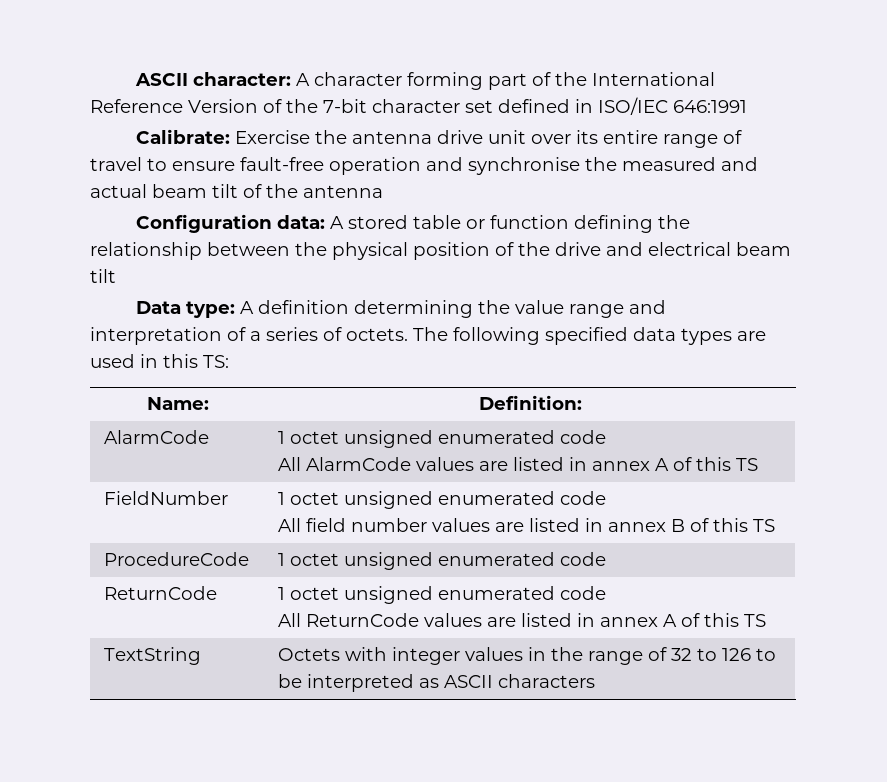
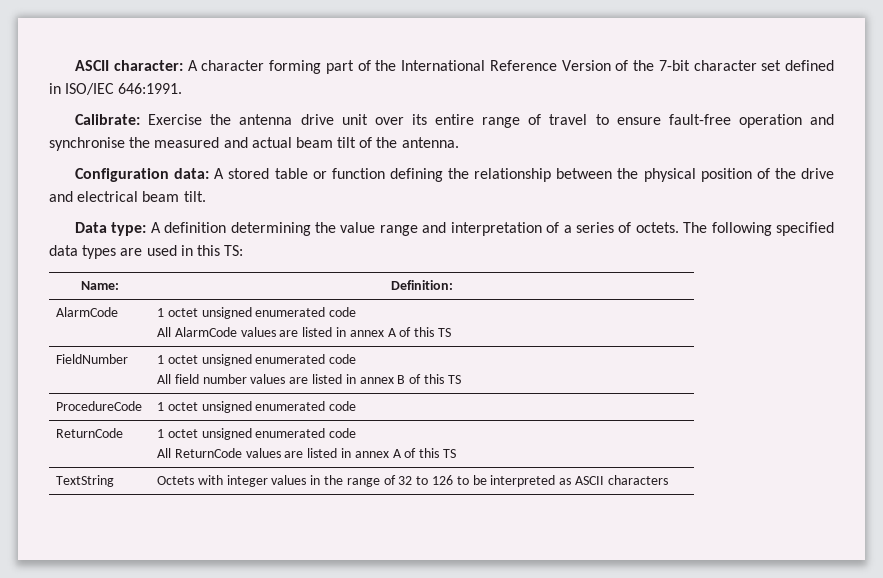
- ASCII character: A character forming part of the International Reference Version of the 7-bit character set defined in ISO/IEC 646:1991
+ ASCII character: A character forming part of the International Reference Version of the 7-bit character set defined in ISO/IEC 646:1991.
- Calibrate: Exercise the antenna drive unit over its entire range of travel to ensure fault-free operation and synchronise the measured and actual beam tilt of the antenna
+ Calibrate: Exercise the antenna drive unit over its entire range of travel to ensure fault-free operation and synchronise the measured and actual beam tilt of the antenna.
- Configuration data: A stored table or function defining the relationship between the physical position of the drive and electrical beam tilt
+ Configuration data: A stored table or function defining the relationship between the physical position of the drive and electrical beam tilt.

